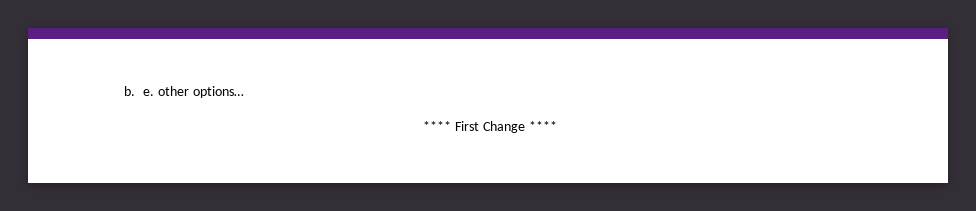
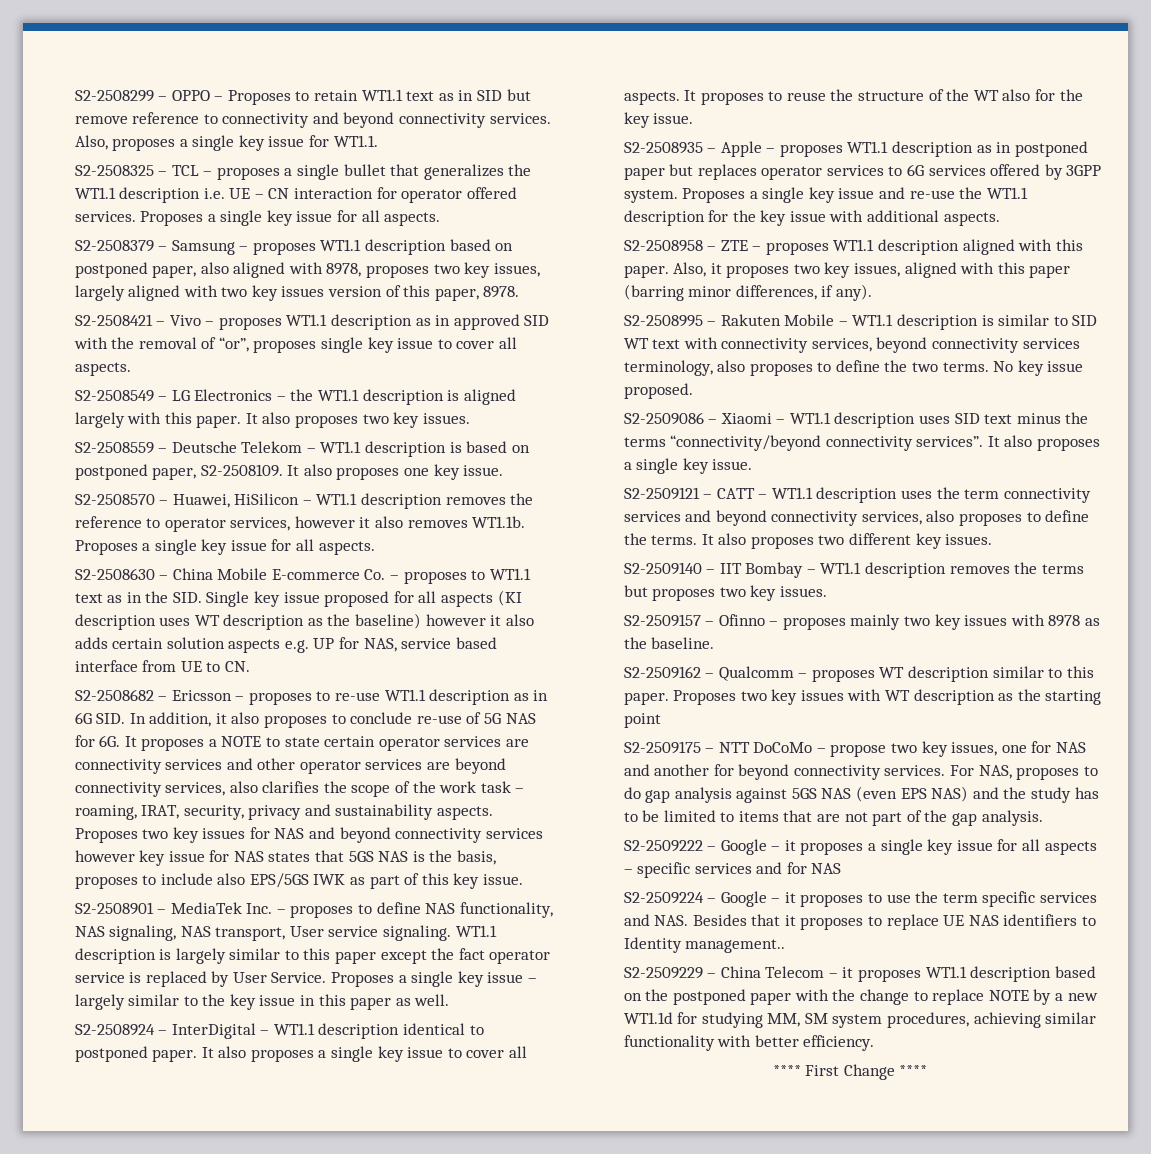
- b. e. other options…
+ S2-2508299 – OPPO – Proposes to retain WT1.1 text as in SID but remove reference to connectivity and beyond connectivity services. Also, proposes a single key issue for WT1.1.
+ S2-2508325 – TCL – proposes a single bullet that generalizes the WT1.1 description i.e. UE – CN interaction for operator offered services. Proposes a single key issue for all aspects.
+ S2-2508379 – Samsung – proposes WT1.1 description based on postponed paper, also aligned with 8978, proposes two key issues, largely aligned with two key issues version of this paper, 8978.
+ S2-2508421 – Vivo – proposes WT1.1 description as in approved SID with the removal of “or”, proposes single key issue to cover all aspects.
+ S2-2508549 – LG Electronics – the WT1.1 description is aligned largely with this paper. It also proposes two key issues.
+ S2-2508559 – Deutsche Telekom – WT1.1 description is based on postponed paper, S2-2508109. It also proposes one key issue.
+ S2-2508570 – Huawei, HiSilicon – WT1.1 description removes the reference to operator services, however it also removes WT1.1b. Proposes a single key issue for all aspects.
+ S2-2508630 – China Mobile E-commerce Co. – proposes to WT1.1 text as in the SID. Single key issue proposed for all aspects (KI description uses WT description as the baseline) however it also adds certain solution aspects e.g. UP for NAS, service based interface from UE to CN.
+ S2-2508682 – Ericsson – proposes to re-use WT1.1 description as in 6G SID. In addition, it also proposes to conclude re-use of 5G NAS for 6G. It proposes a NOTE to state certain operator services are connectivity services and other operator services are beyond connectivity services, also clarifies the scope of the work task – roaming, IRAT, security, privacy and sustainability aspects. Proposes two key issues for NAS and beyond connectivity services however key issue for NAS states that 5GS NAS is the basis, proposes to include also EPS/5GS IWK as part of this key issue.
+ S2-2508901 – MediaTek Inc. – proposes to define NAS functionality, NAS signaling, NAS transport, User service signaling. WT1.1 description is largely similar to this paper except the fact operator service is replaced by User Service. Proposes a single key issue – largely similar to the key issue in this paper as well.
+ S2-2508924 – InterDigital – WT1.1 description identical to postponed paper. It also proposes a single key issue to cover all aspects. It proposes to reuse the structure of the WT also for the key issue.
+ S2-2508935 – Apple – proposes WT1.1 description as in postponed paper but replaces operator services to 6G services offered by 3GPP system. Proposes a single key issue and re-use the WT1.1 description for the key issue with additional aspects.
+ S2-2508958 – ZTE – proposes WT1.1 description aligned with this paper. Also, it proposes two key issues, aligned with this paper (barring minor differences, if any).
+ S2-2508995 – Rakuten Mobile – WT1.1 description is similar to SID WT text with connectivity services, beyond connectivity services terminology, also proposes to define the two terms. No key issue proposed.
+ S2-2509086 – Xiaomi – WT1.1 description uses SID text minus the terms “connectivity/beyond connectivity services”. It also proposes a single key issue.
+ S2-2509121 – CATT – WT1.1 description uses the term connectivity services and beyond connectivity services, also proposes to define the terms. It also proposes two different key issues.
+ S2-2509140 – IIT Bombay – WT1.1 description removes the terms but proposes two key issues.
+ S2-2509157 – Ofinno – proposes mainly two key issues with 8978 as the baseline.
+ S2-2509162 – Qualcomm – proposes WT description similar to this paper. Proposes two key issues with WT description as the starting point
+ S2-2509175 – NTT DoCoMo – propose two key issues, one for NAS and another for beyond connectivity services. For NAS, proposes to do gap analysis against 5GS NAS (even EPS NAS) and the study has to be limited to items that are not part of the gap analysis.
+ S2-2509222 – Google – it proposes a single key issue for all aspects – specific services and for NAS
+ S2-2509224 – Google – it proposes to use the term specific services and NAS. Besides that it proposes to replace UE NAS identifiers to Identity management..
+ S2-2509229 – China Telecom – it proposes WT1.1 description based on the postponed paper with the change to replace NOTE by a new WT1.1d for studying MM, SM system procedures, achieving similar functionality with better efficiency.

